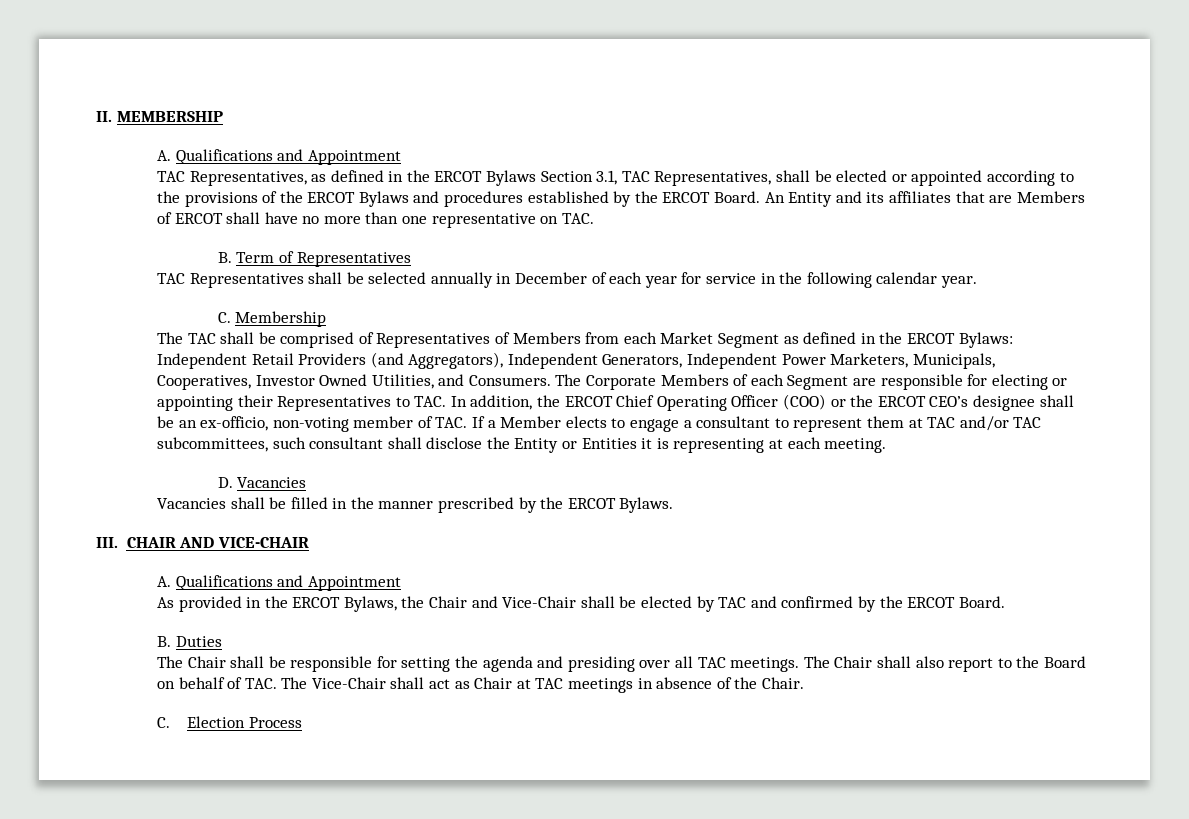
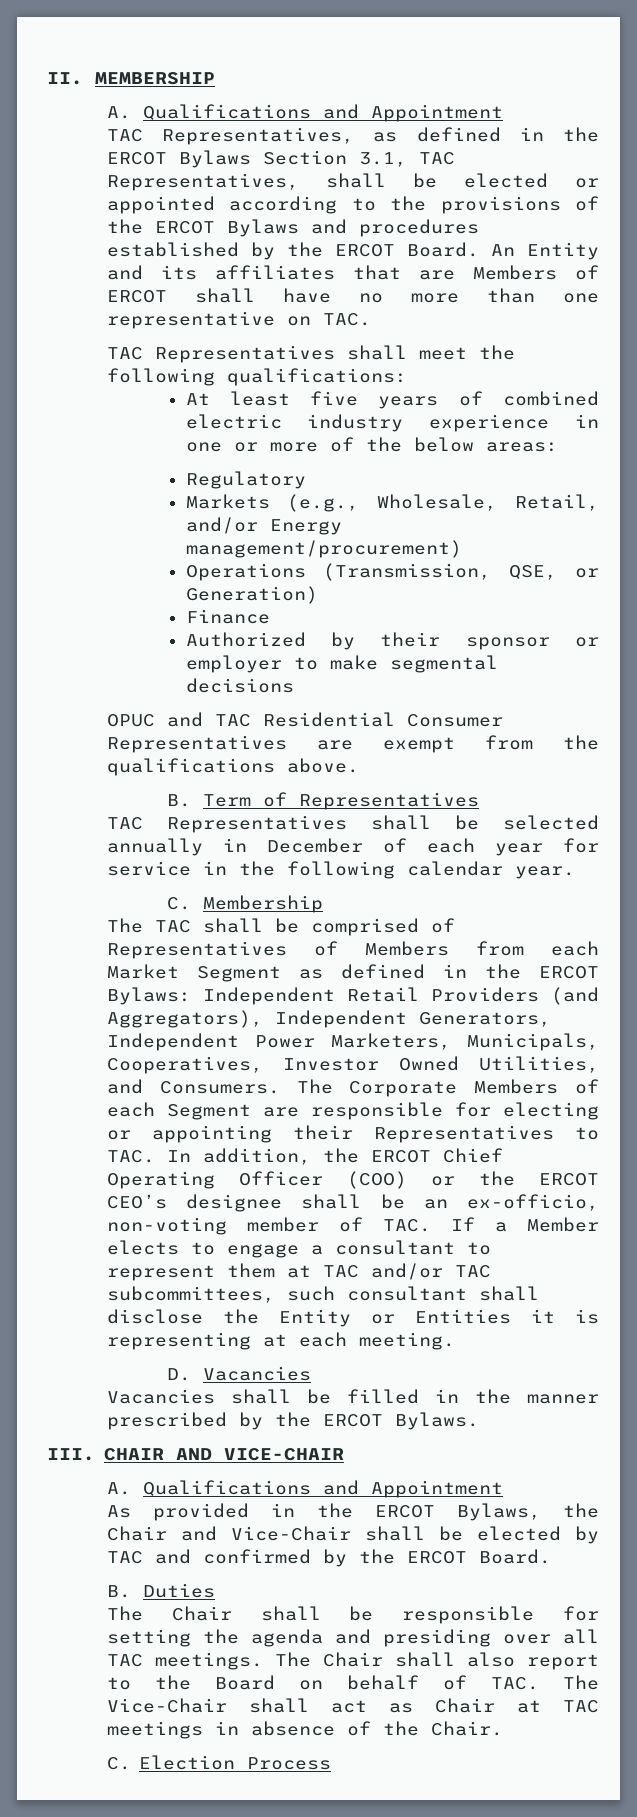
+ TAC Representatives shall meet the following qualifications:
+ At least five years of combined electric industry experience in one or more of the below areas:
+ Regulatory
+ Markets (e.g., Wholesale, Retail, and/or Energy management/procurement)
+ Operations (Transmission, QSE, or Generation)
+ Finance
+ Authorized by their sponsor or employer to make segmental decisions
+ OPUC and TAC Residential Consumer Representatives are exempt from the qualifications above.

